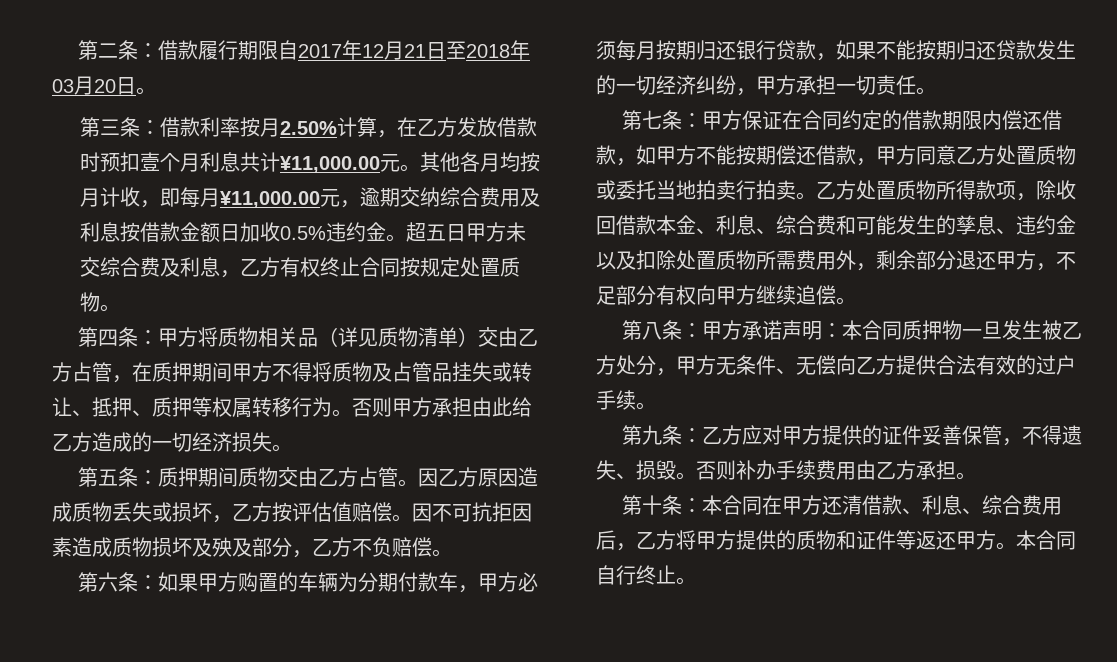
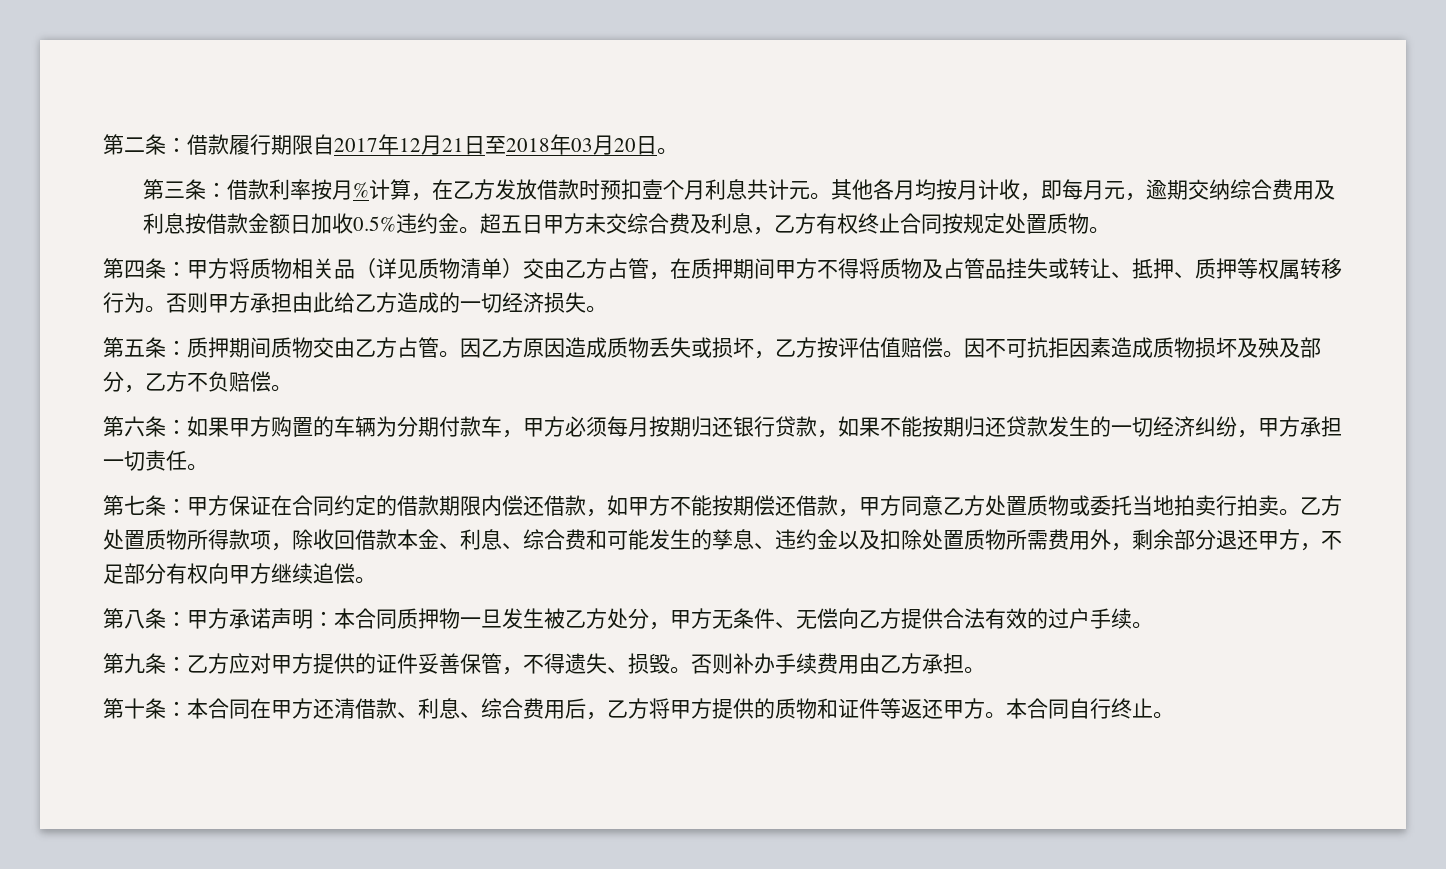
- 第三条：借款利率按月2.50%计算，在乙方发放借款时预扣壹个月利息共计¥11,000.00元。
+ 第三条：借款利率按月%计算，在乙方发放借款时预扣壹个月利息共计元。
- 其他各月均按月计收，即每月¥11,000.00元，逾期交纳综合费用及利息按借款金额日加收0.5%违约金。
+ 其他各月均按月计收，即每月元，逾期交纳综合费用及利息按借款金额日加收0.5%违约金。

